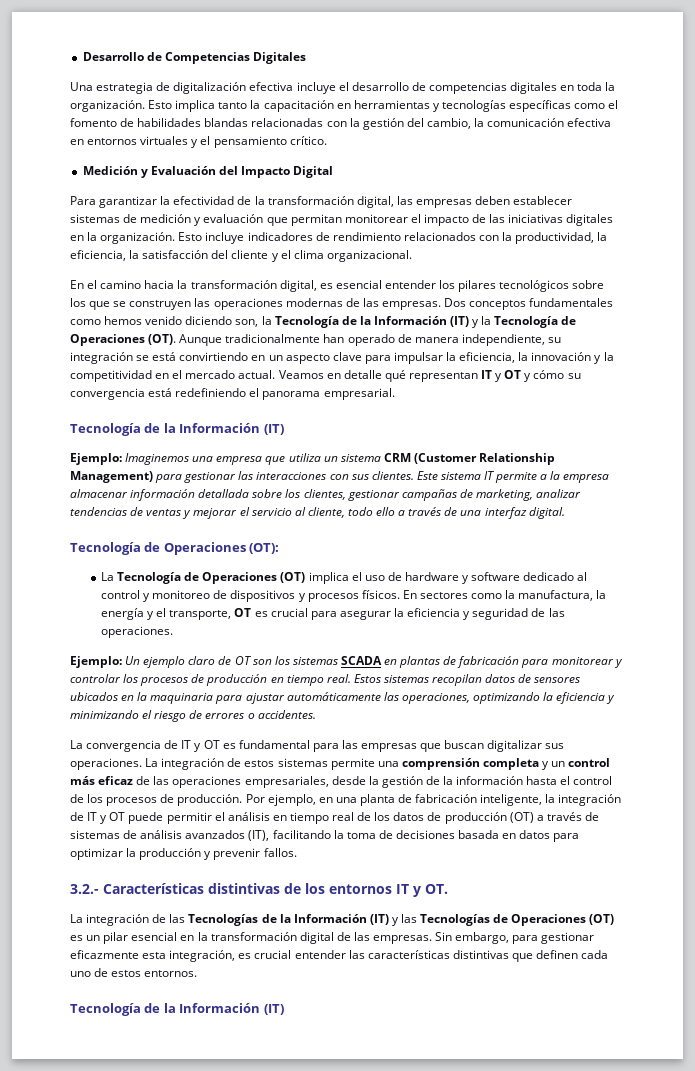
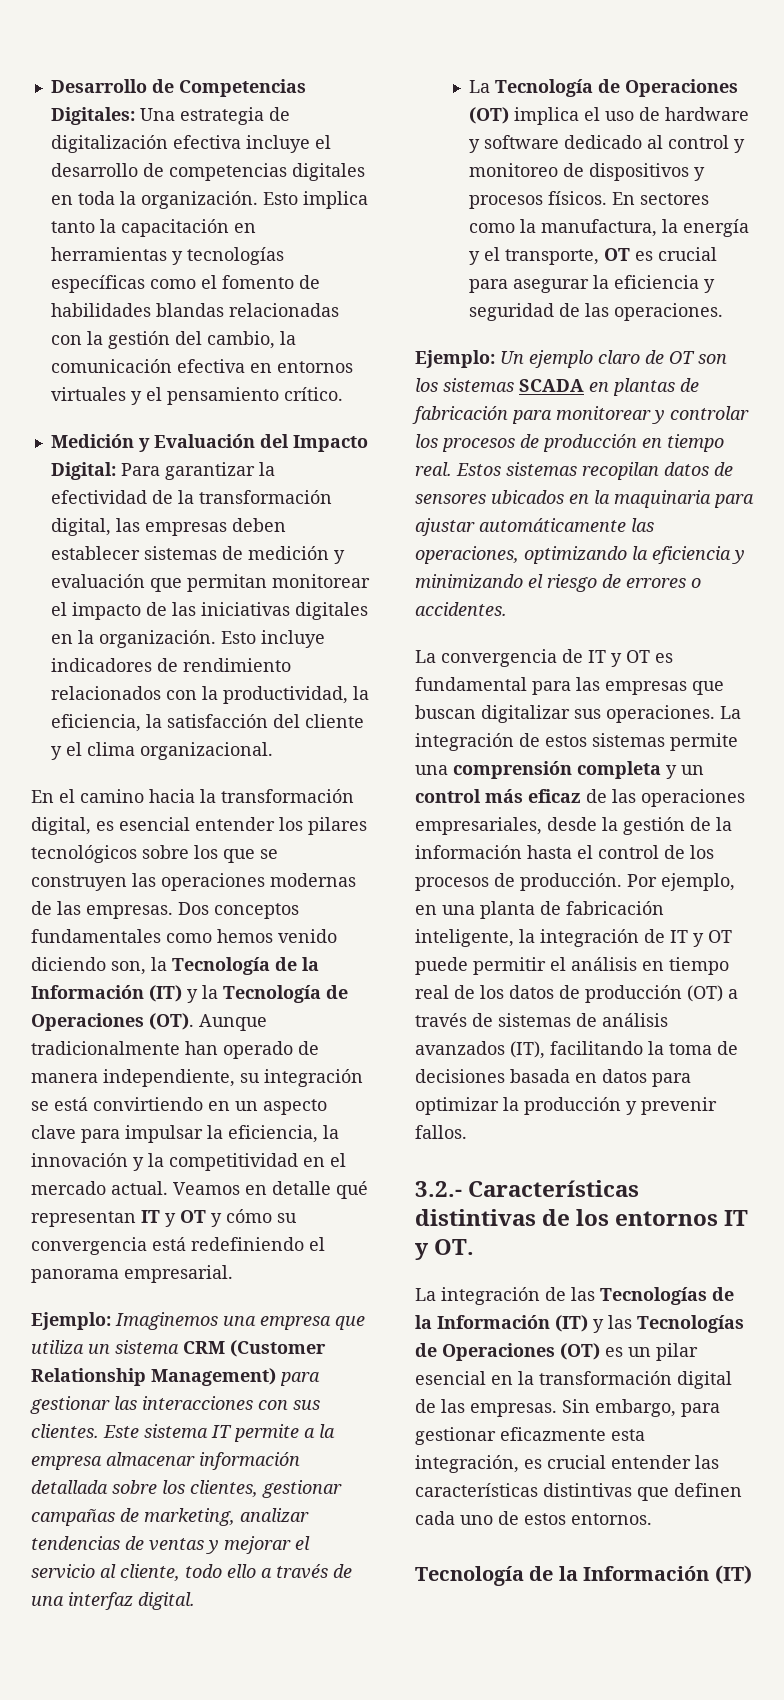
- Desarrollo de Competencias Digitales
- Una estrategia de digitalización efectiva incluye el desarrollo de competencias digitales en toda la organización.
+ Desarrollo de Competencias Digitales: Una estrategia de digitalización efectiva incluye el desarrollo de competencias digitales en toda la organización.
- Medición y Evaluación del Impacto Digital
- Para garantizar la efectividad de la transformación digital, las empresas deben establecer sistemas de medición y evaluación que permitan monitorear el impacto de las iniciativas digitales en la organización.
+ Medición y Evaluación del Impacto Digital: Para garantizar la efectividad de la transformación digital, las empresas deben establecer sistemas de medición y evaluación que permitan monitorear el impacto de las iniciativas digitales en la organización.
  Veamos en detalle qué representan IT y OT y cómo su convergencia está redefiniendo el panorama empresarial.
- Tecnología de la Información (IT)
- Tecnología de Operaciones (OT):

